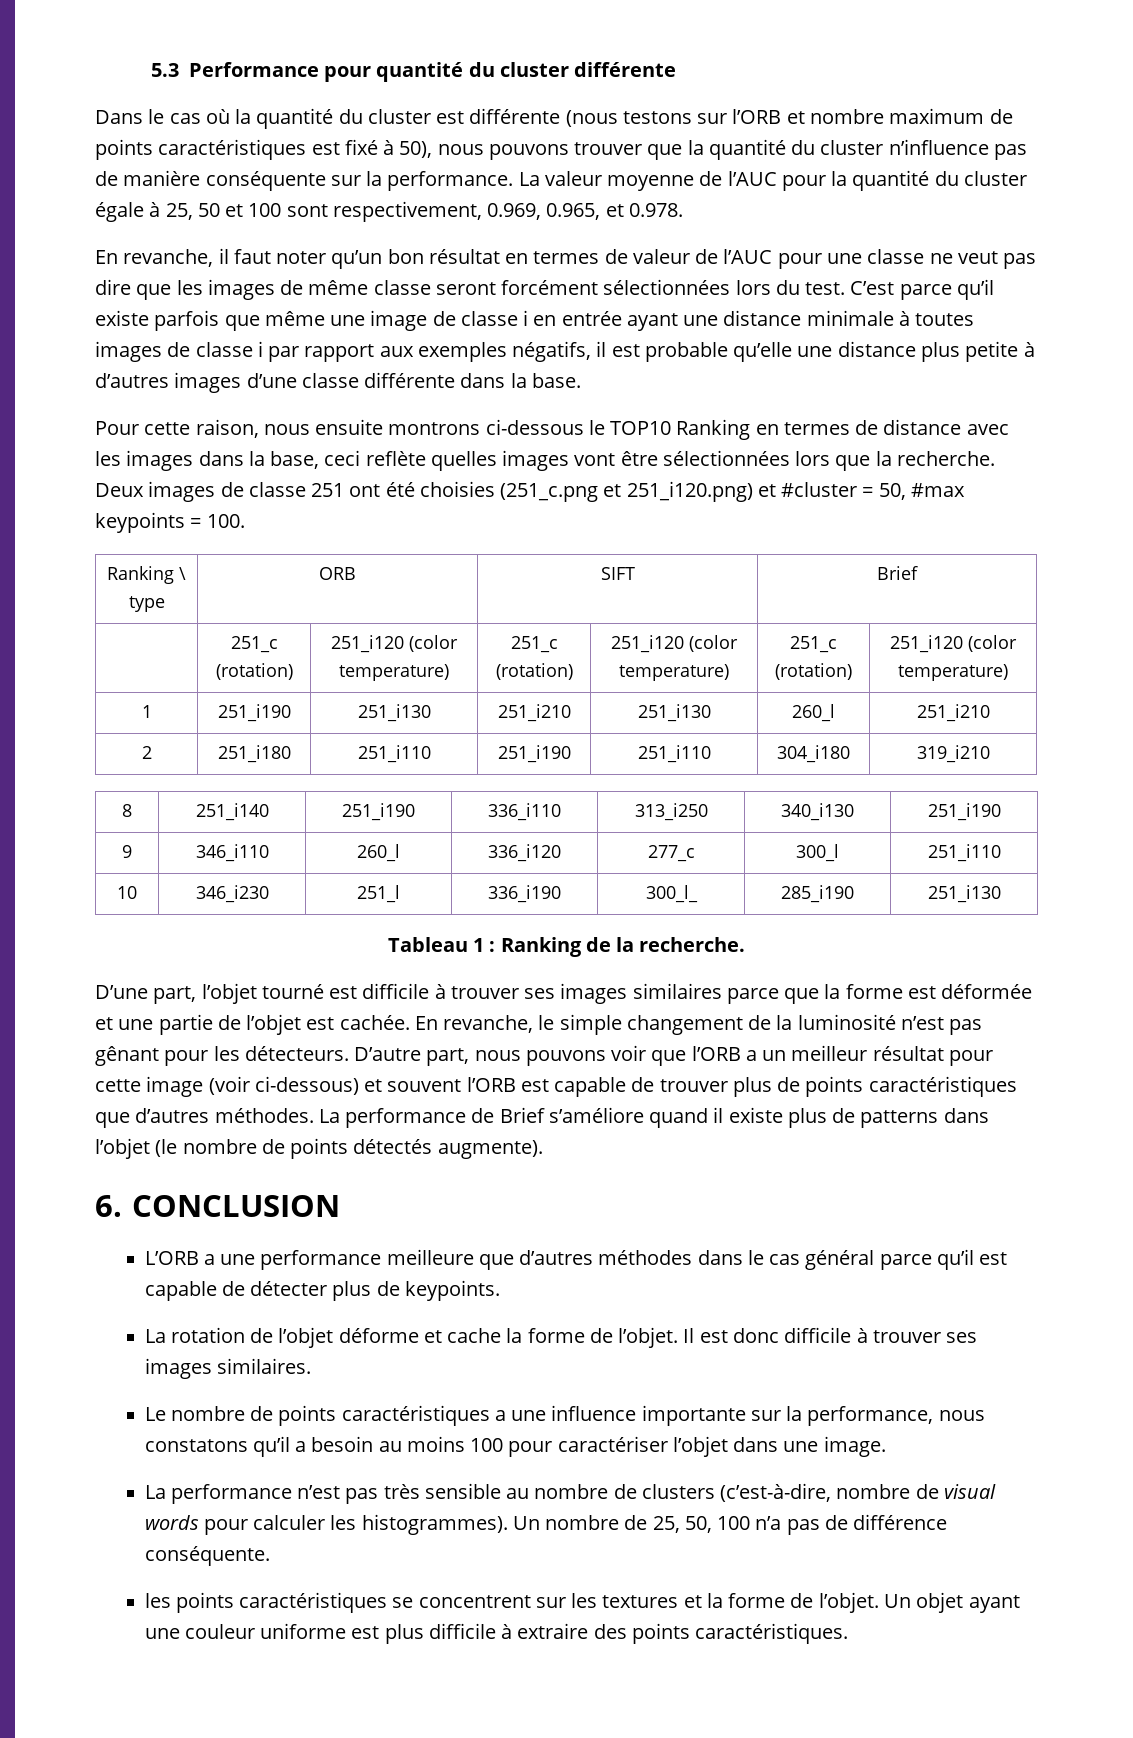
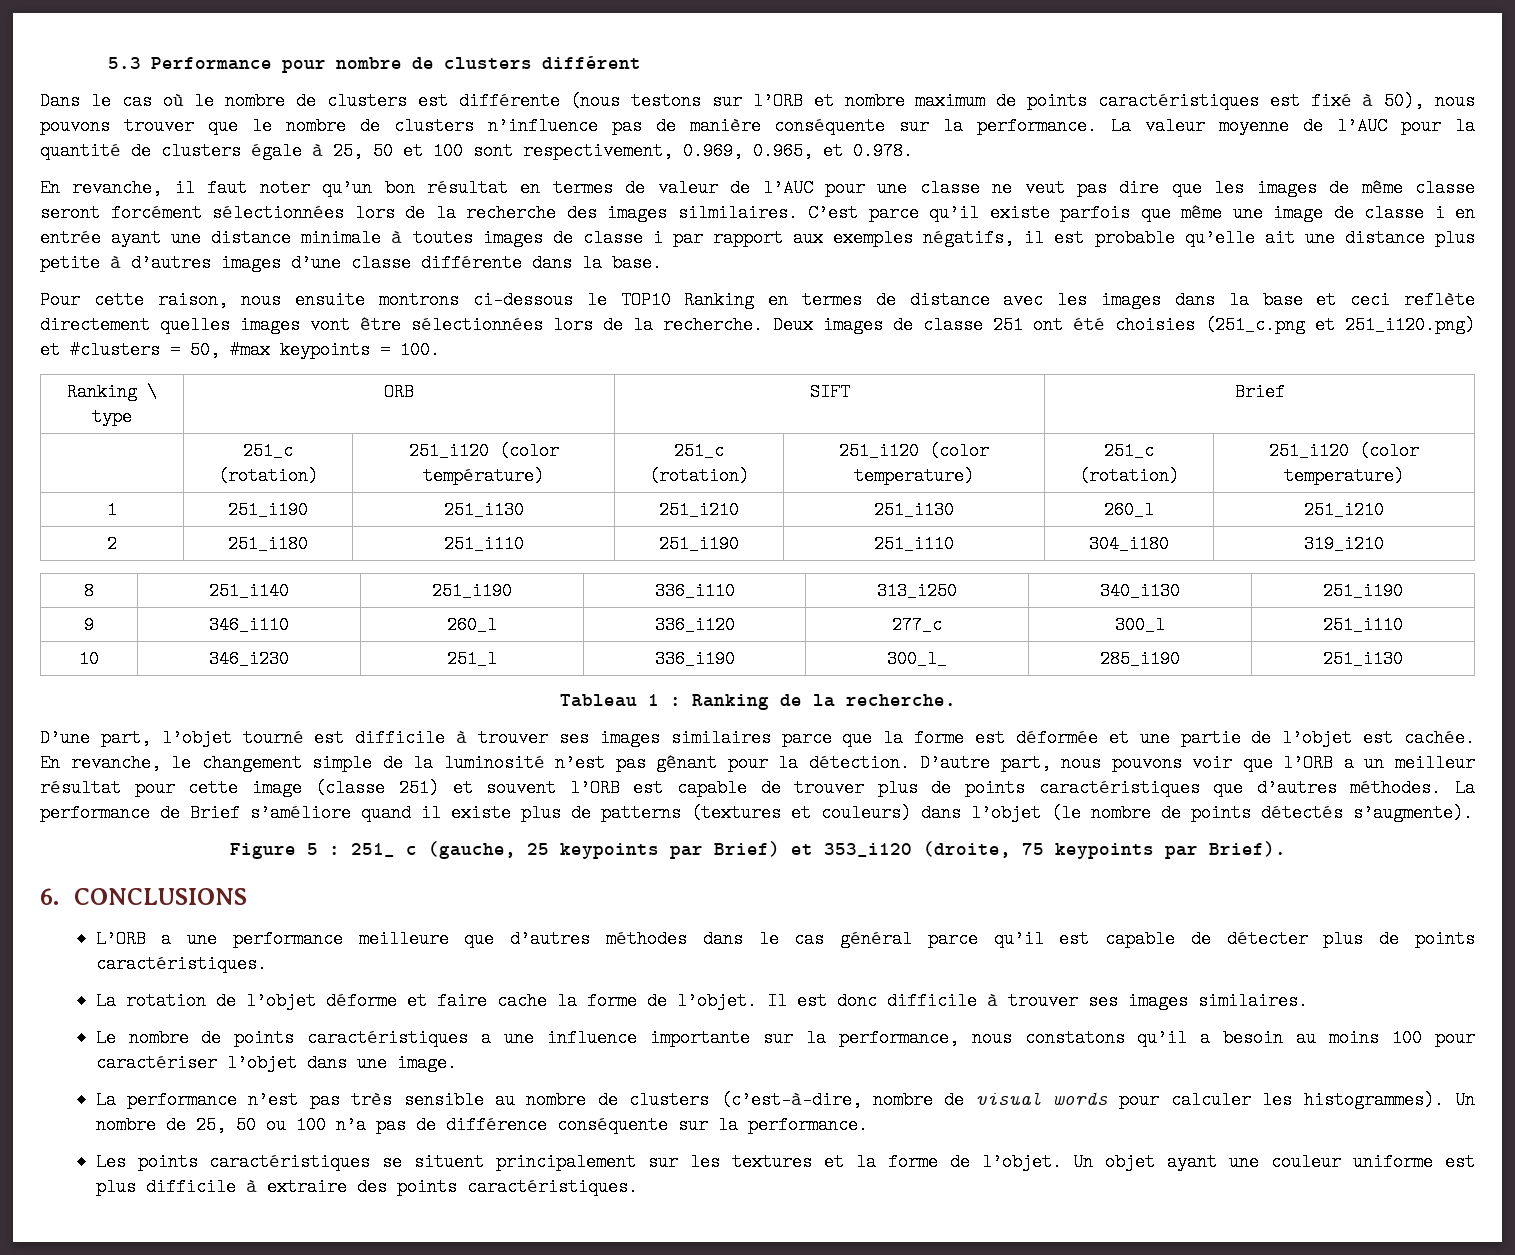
- 5.3 Performance pour quantité du cluster différente
+ 5.3 Performance pour nombre de clusters différent
- Dans le cas où la quantité du cluster est différente (nous testons sur l’ORB et nombre maximum de points caractéristiques est fixé à 50), nous pouvons trouver que la quantité du cluster n’influence pas de manière conséquente sur la performance.
+ Dans le cas où le nombre de clusters est différente (nous testons sur l’ORB et nombre maximum de points caractéristiques est fixé à 50), nous pouvons trouver que le nombre de clusters n’influence pas de manière conséquente sur la performance.
- La valeur moyenne de l’AUC pour la quantité du cluster égale à 25, 50 et 100 sont respectivement, 0.969, 0.965, et 0.978.
+ La valeur moyenne de l’AUC pour la quantité de clusters égale à 25, 50 et 100 sont respectivement, 0.969, 0.965, et 0.978.
- En revanche, il faut noter qu’un bon résultat en termes de valeur de l’AUC pour une classe ne veut pas dire que les images de même classe seront forcément sélectionnées lors du test.
+ En revanche, il faut noter qu’un bon résultat en termes de valeur de l’AUC pour une classe ne veut pas dire que les images de même classe seront forcément sélectionnées lors de la recherche des images silmilaires.
- C’est parce qu’il existe parfois que même une image de classe i en entrée ayant une distance minimale à toutes images de classe i par rapport aux exemples négatifs, il est probable qu’elle une distance plus petite à d’autres images d’une classe différente dans la base.
+ C’est parce qu’il existe parfois que même une image de classe i en entrée ayant une distance minimale à toutes images de classe i par rapport aux exemples négatifs, il est probable qu’elle ait une distance plus petite à d’autres images d’une classe différente dans la base.
- Pour cette raison, nous ensuite montrons ci-dessous le TOP10 Ranking en termes de distance avec les images dans la base, ceci reflète quelles images vont être sélectionnées lors que la recherche.
+ Pour cette raison, nous ensuite montrons ci-dessous le TOP10 Ranking en termes de distance avec les images dans la base et ceci reflète directement quelles images vont être sélectionnées lors de la recherche.
- Deux images de classe 251 ont été choisies (251_c.png et 251_i120.png) et #cluster = 50, #max keypoints = 100.
+ Deux images de classe 251 ont été choisies (251_c.png et 251_i120.png) et #clusters = 50, #max keypoints = 100.
- | 251_c (rotation) | 251_i120 (color temperature) | 251_c (rotation) | 251_i120 (color temperature) | 251_c (rotation) | 251_i120 (color temperature)
+ | 251_c (rotation) | 251_i120 (color température) | 251_c (rotation) | 251_i120 (color temperature) | 251_c (rotation) | 251_i120 (color temperature)
- En revanche, le simple changement de la luminosité n’est pas gênant pour les détecteurs.
+ En revanche, le changement simple de la luminosité n’est pas gênant pour la détection.
- D’autre part, nous pouvons voir que l’ORB a un meilleur résultat pour cette image (voir ci-dessous) et souvent l’ORB est capable de trouver plus de points caractéristiques que d’autres méthodes.
+ D’autre part, nous pouvons voir que l’ORB a un meilleur résultat pour cette image (classe 251) et souvent l’ORB est capable de trouver plus de points caractéristiques que d’autres méthodes.
- La performance de Brief s’améliore quand il existe plus de patterns dans l’objet (le nombre de points détectés augmente).
+ La performance de Brief s’améliore quand il existe plus de patterns (textures et couleurs) dans l’objet (le nombre de points détectés s’augmente).
+ Figure 5 : 251_ c (gauche, 25 keypoints par Brief) et 353_i120 (droite, 75 keypoints par Brief).
- 6. CONCLUSION
+ 6. CONCLUSIONS
- L’ORB a une performance meilleure que d’autres méthodes dans le cas général parce qu’il est capable de détecter plus de keypoints.
+ L’ORB a une performance meilleure que d’autres méthodes dans le cas général parce qu’il est capable de détecter plus de points caractéristiques.
- La rotation de l’objet déforme et cache la forme de l’objet.
+ La rotation de l’objet déforme et faire cache la forme de l’objet.
- Un nombre de 25, 50, 100 n’a pas de différence conséquente.
- les points caractéristiques se concentrent sur les textures et la forme de l’objet.
+ Un nombre de 25, 50 ou 100 n’a pas de différence conséquente sur la performance.
+ Les points caractéristiques se situent principalement sur les textures et la forme de l’objet.

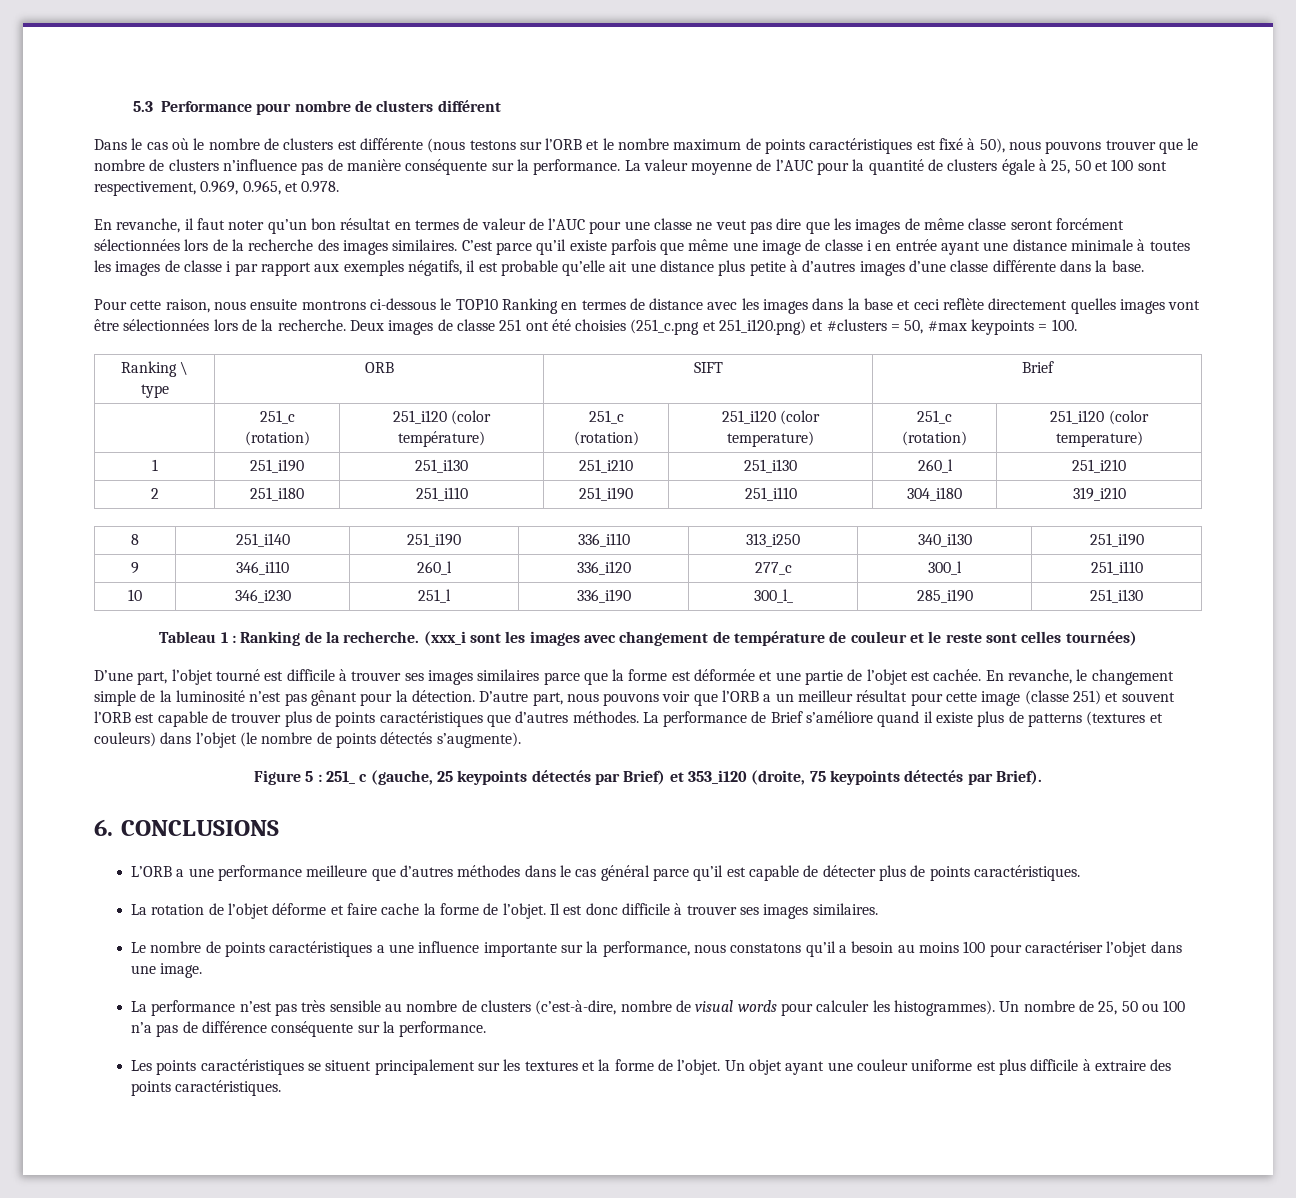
- Dans le cas où le nombre de clusters est différente (nous testons sur l’ORB et nombre maximum de points caractéristiques est fixé à 50), nous pouvons trouver que le nombre de clusters n’influence pas de manière conséquente sur la performance.
+ Dans le cas où le nombre de clusters est différente (nous testons sur l’ORB et le nombre maximum de points caractéristiques est fixé à 50), nous pouvons trouver que le nombre de clusters n’influence pas de manière conséquente sur la performance.
- En revanche, il faut noter qu’un bon résultat en termes de valeur de l’AUC pour une classe ne veut pas dire que les images de même classe seront forcément sélectionnées lors de la recherche des images silmilaires.
+ En revanche, il faut noter qu’un bon résultat en termes de valeur de l’AUC pour une classe ne veut pas dire que les images de même classe seront forcément sélectionnées lors de la recherche des images similaires.
- C’est parce qu’il existe parfois que même une image de classe i en entrée ayant une distance minimale à toutes images de classe i par rapport aux exemples négatifs, il est probable qu’elle ait une distance plus petite à d’autres images d’une classe différente dans la base.
+ C’est parce qu’il existe parfois que même une image de classe i en entrée ayant une distance minimale à toutes les images de classe i par rapport aux exemples négatifs, il est probable qu’elle ait une distance plus petite à d’autres images d’une classe différente dans la base.
+ (xxx_i sont les images avec changement de température de couleur et le reste sont celles tournées)
- Figure 5 : 251_ c (gauche, 25 keypoints par Brief) et 353_i120 (droite, 75 keypoints par Brief).
+ Figure 5 : 251_ c (gauche, 25 keypoints détectés par Brief) et 353_i120 (droite, 75 keypoints détectés par Brief).

